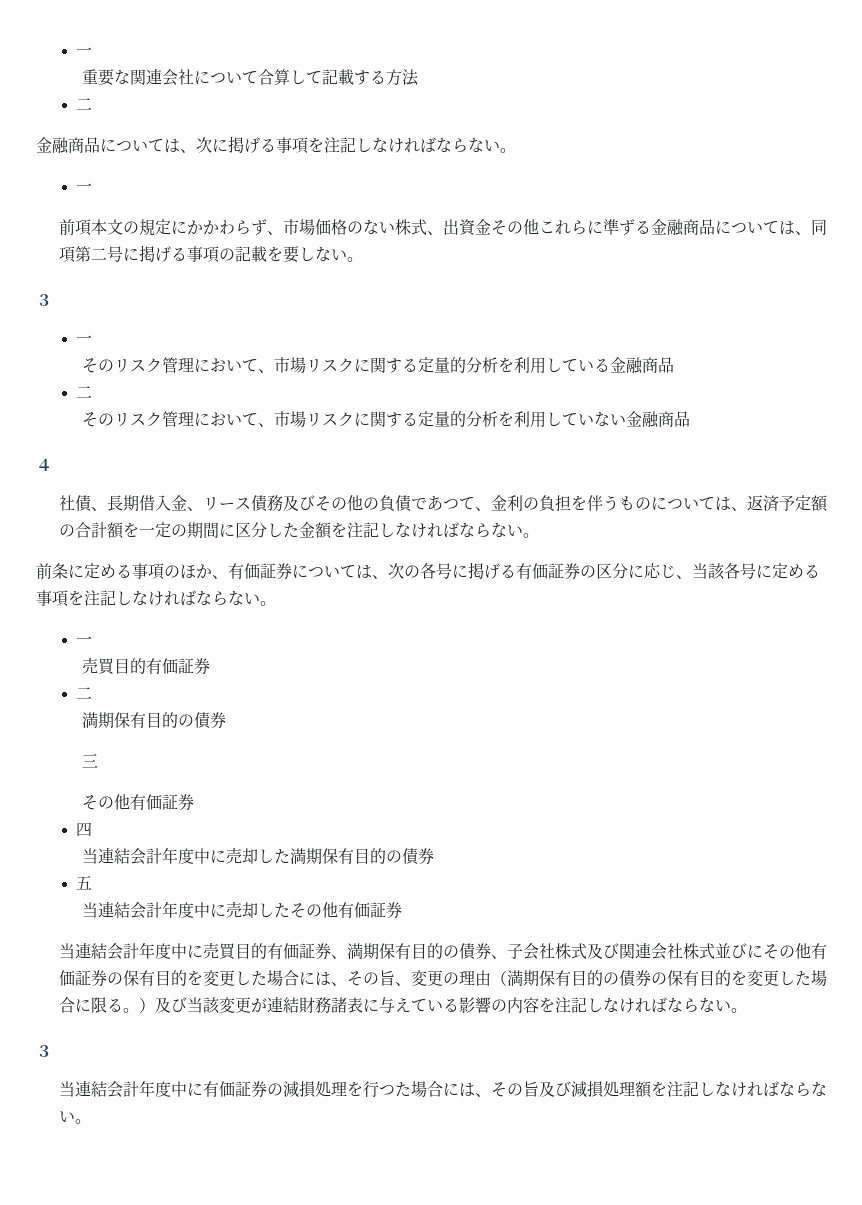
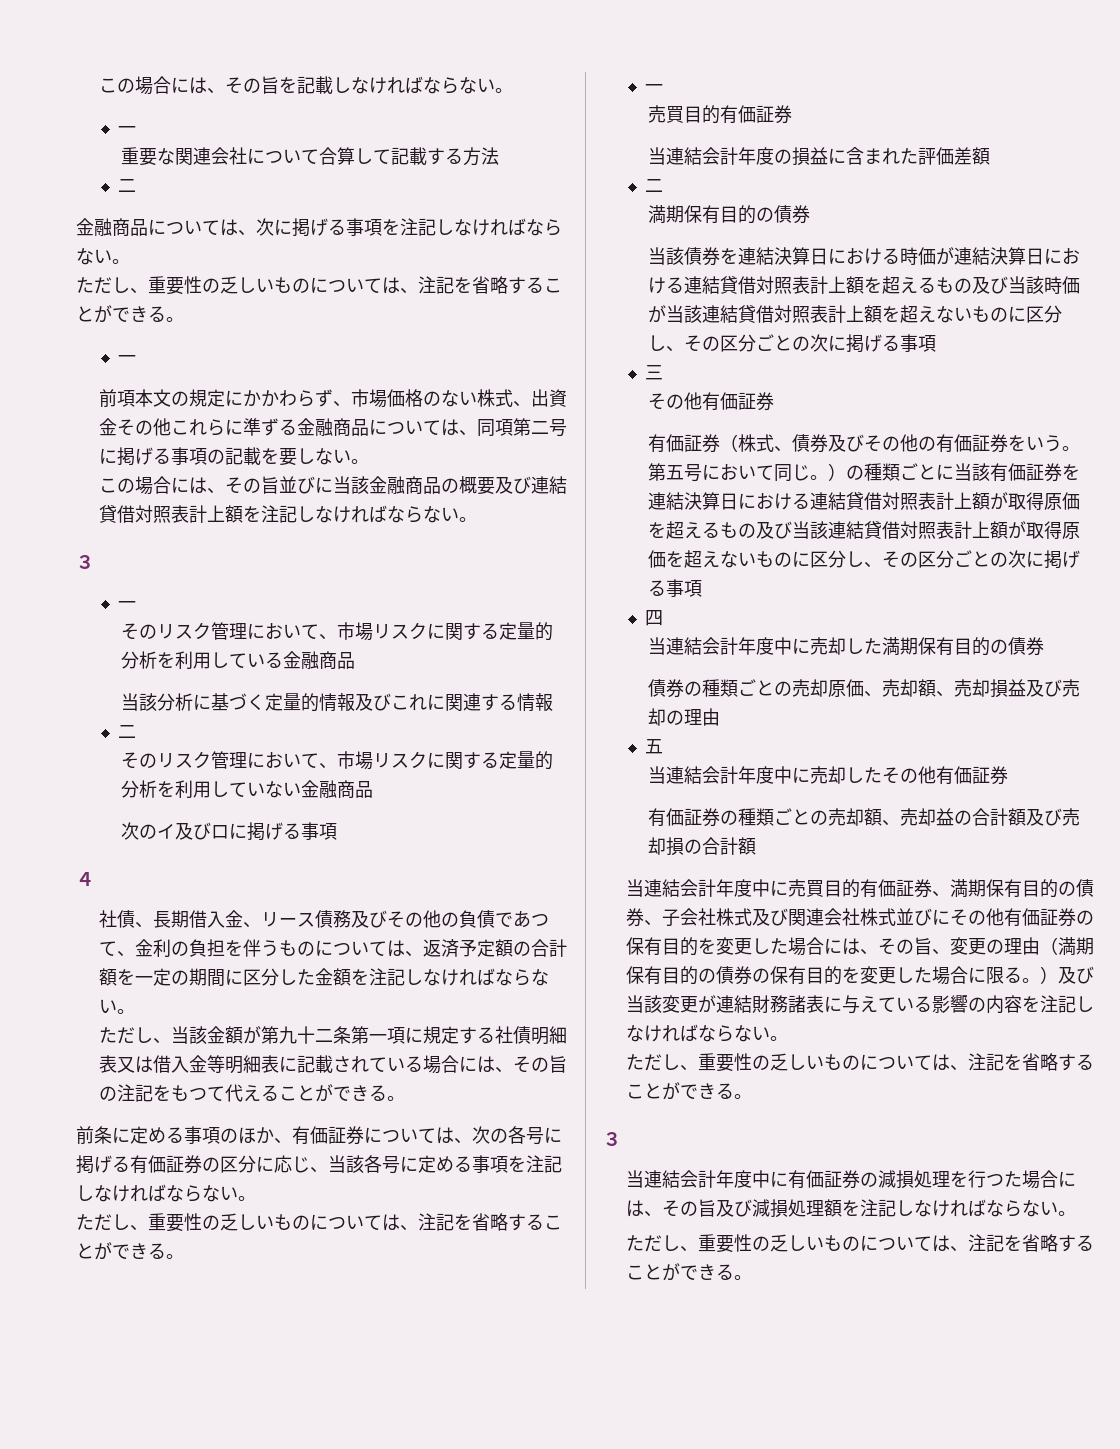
+ この場合には、その旨を記載しなければならない。
  金融商品については、次に掲げる事項を注記しなければならない。
+ ただし、重要性の乏しいものについては、注記を省略することができる。
+ この場合には、その旨並びに当該金融商品の概要及び連結貸借対照表計上額を注記しなければならない。
+ 当該分析に基づく定量的情報及びこれに関連する情報
+ 次のイ及びロに掲げる事項
+ ただし、当該金額が第九十二条第一項に規定する社債明細表又は借入金等明細表に記載されている場合には、その旨の注記をもつて代えることができる。
  前条に定める事項のほか、有価証券については、次の各号に掲げる有価証券の区分に応じ、当該各号に定める事項を注記しなければならない。
+ ただし、重要性の乏しいものについては、注記を省略することができる。
+ 当連結会計年度の損益に含まれた評価差額
+ 当該債券を連結決算日における時価が連結決算日における連結貸借対照表計上額を超えるもの及び当該時価が当該連結貸借対照表計上額を超えないものに区分し、その区分ごとの次に掲げる事項
  三
  その他有価証券
+ 有価証券（株式、債券及びその他の有価証券をいう。第五号において同じ。）の種類ごとに当該有価証券を連結決算日における連結貸借対照表計上額が取得原価を超えるもの及び当該連結貸借対照表計上額が取得原価を超えないものに区分し、その区分ごとの次に掲げる事項
+ 債券の種類ごとの売却原価、売却額、売却損益及び売却の理由
+ 有価証券の種類ごとの売却額、売却益の合計額及び売却損の合計額
  当連結会計年度中に売買目的有価証券、満期保有目的の債券、子会社株式及び関連会社株式並びにその他有価証券の保有目的を変更した場合には、その旨、変更の理由（満期保有目的の債券の保有目的を変更した場合に限る。）及び当該変更が連結財務諸表に与えている影響の内容を注記しなければならない。
+ ただし、重要性の乏しいものについては、注記を省略することができる。
  当連結会計年度中に有価証券の減損処理を行つた場合には、その旨及び減損処理額を注記しなければならない。
+ ただし、重要性の乏しいものについては、注記を省略することができる。

